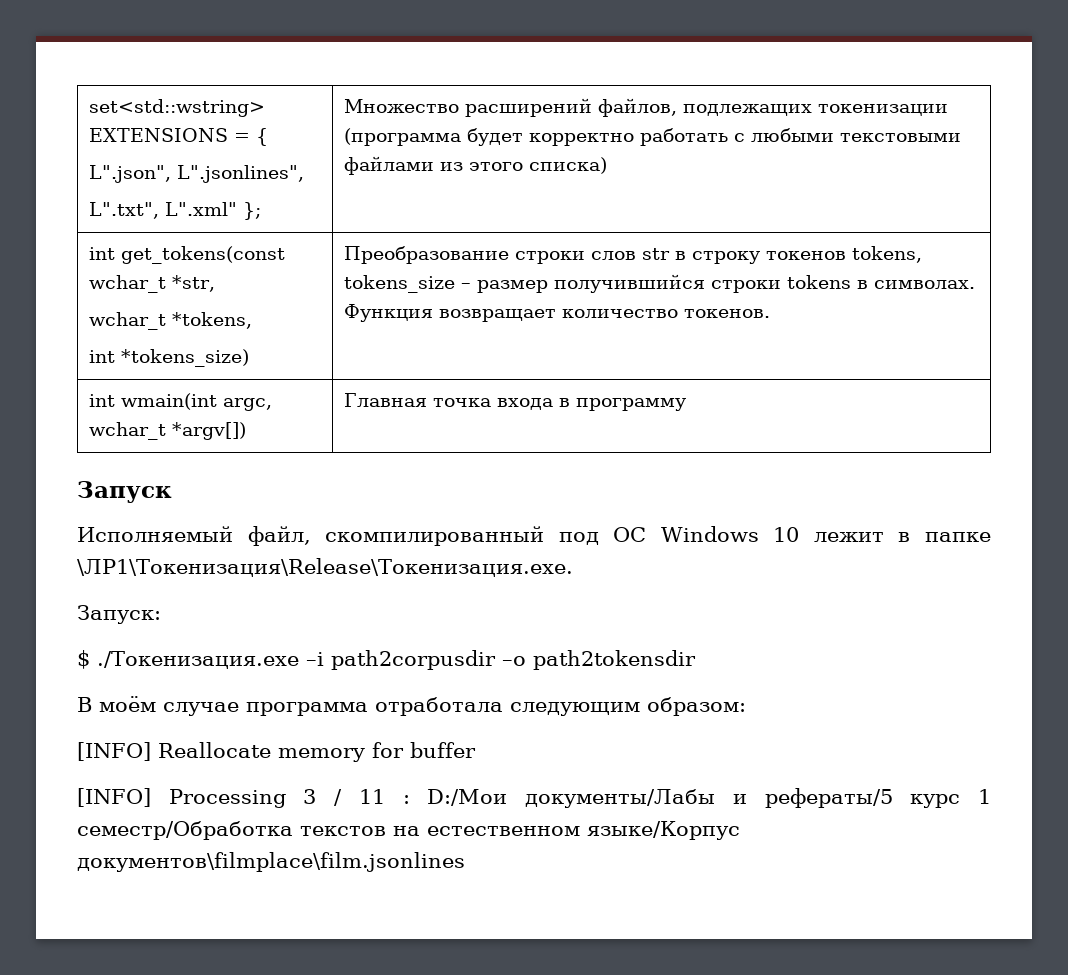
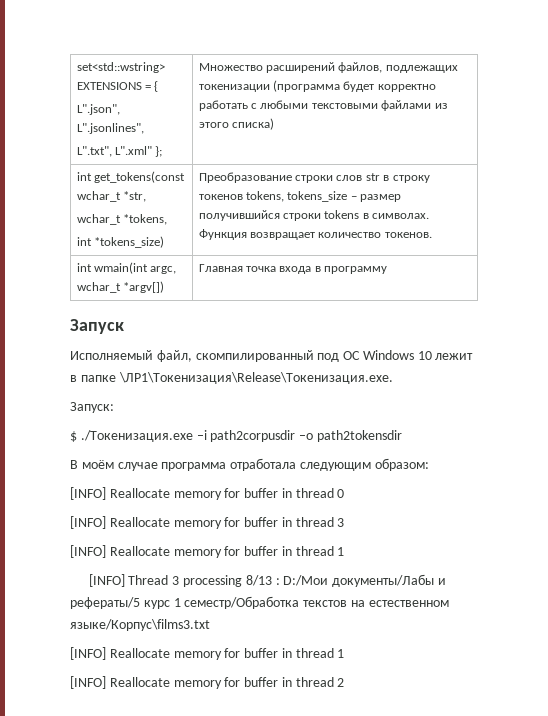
- [INFO] Reallocate memory for buffer
- [INFO] Processing 3 / 11 : D:/Мои документы/Лабы и рефераты/5 курс 1 семестр/Обработка текстов на естественном языке/Корпус документов\filmplace\film.jsonlines
+ [INFO] Reallocate memory for buffer in thread 0
+ [INFO] Reallocate memory for buffer in thread 3
+ [INFO] Reallocate memory for buffer in thread 1
+ [INFO] Thread 3 processing 8/13 : D:/Мои документы/Лабы и рефераты/5 курс 1 семестр/Обработка текстов на естественном языке/Корпус\films3.txt
+ [INFO] Reallocate memory for buffer in thread 1
+ [INFO] Reallocate memory for buffer in thread 2

